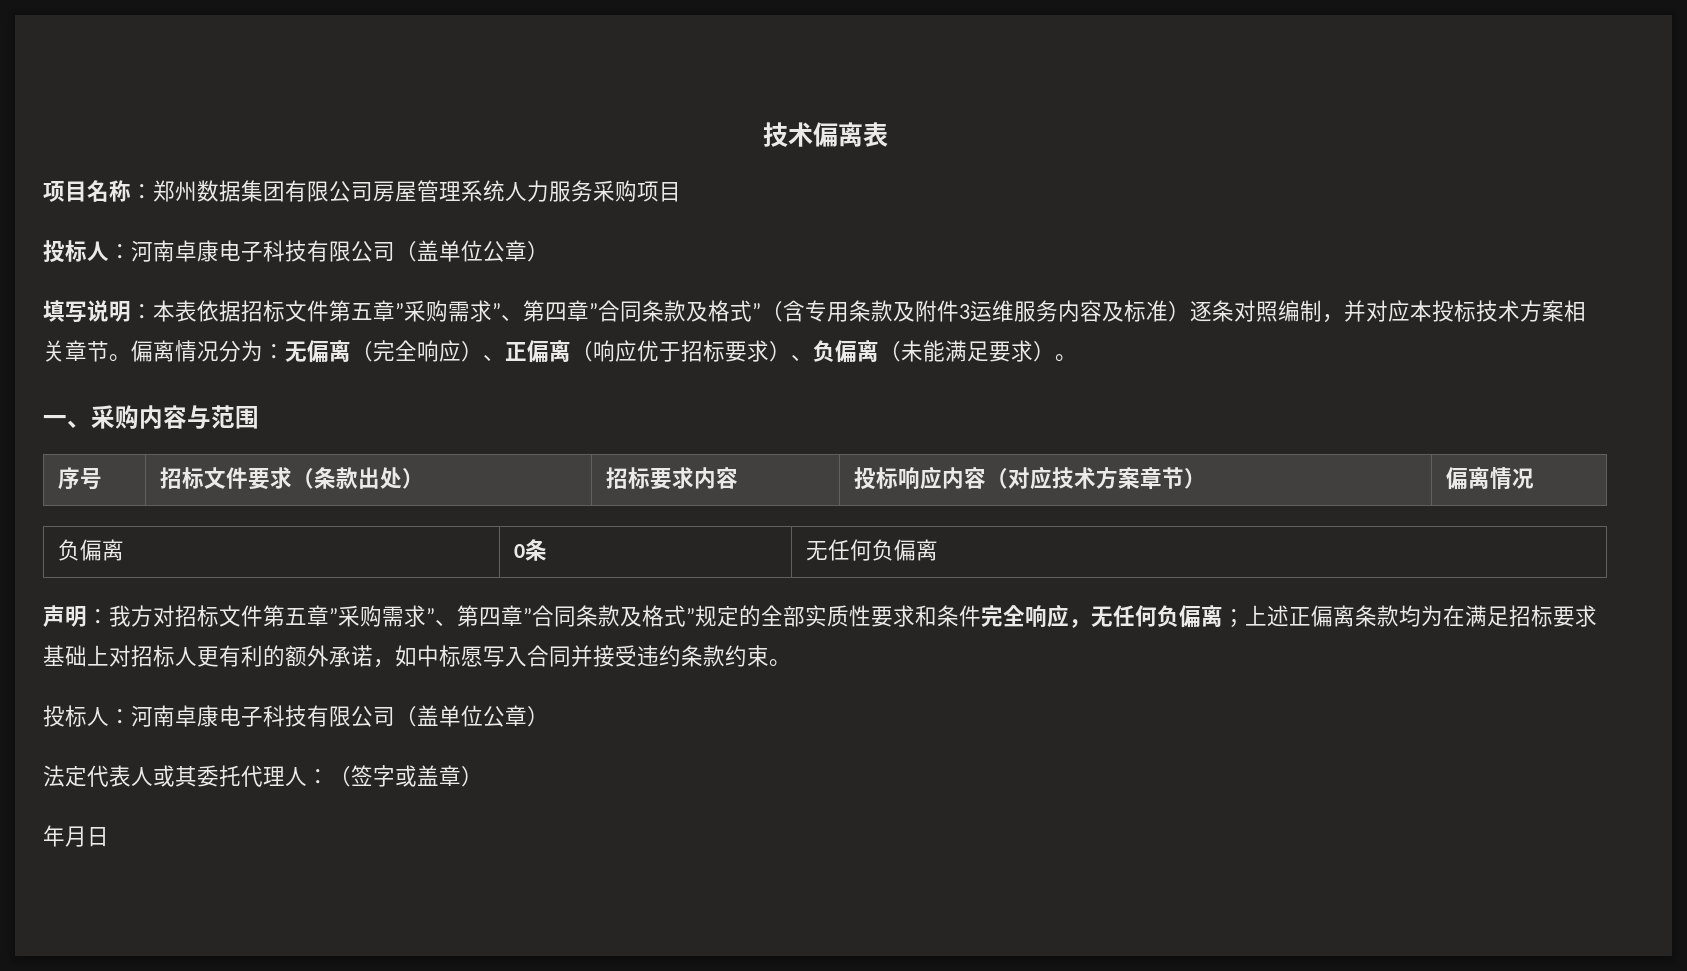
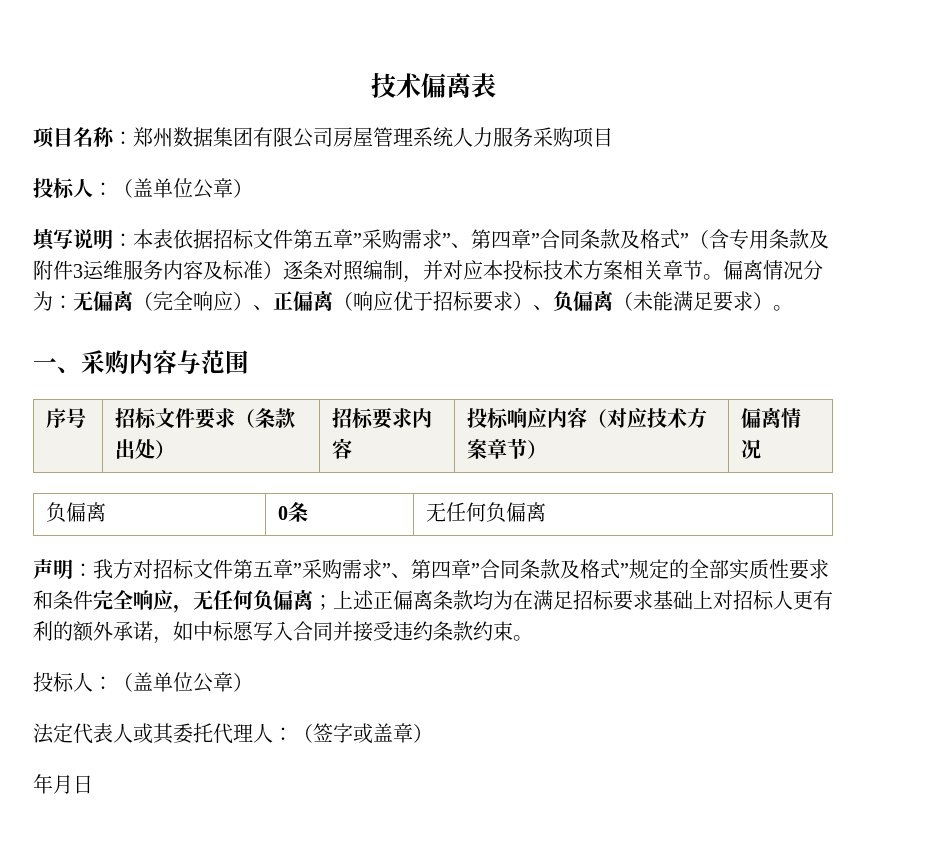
  项目名称：郑州数据集团有限公司房屋管理系统人力服务采购项目
- 投标人：河南卓康电子科技有限公司（盖单位公章）
+ 投标人：（盖单位公章）
  上述正偏离条款均为在满足招标要求基础上对招标人更有利的额外承诺，如中标愿写入合同并接受违约条款约束。
- 投标人：河南卓康电子科技有限公司（盖单位公章）
+ 投标人：（盖单位公章）

